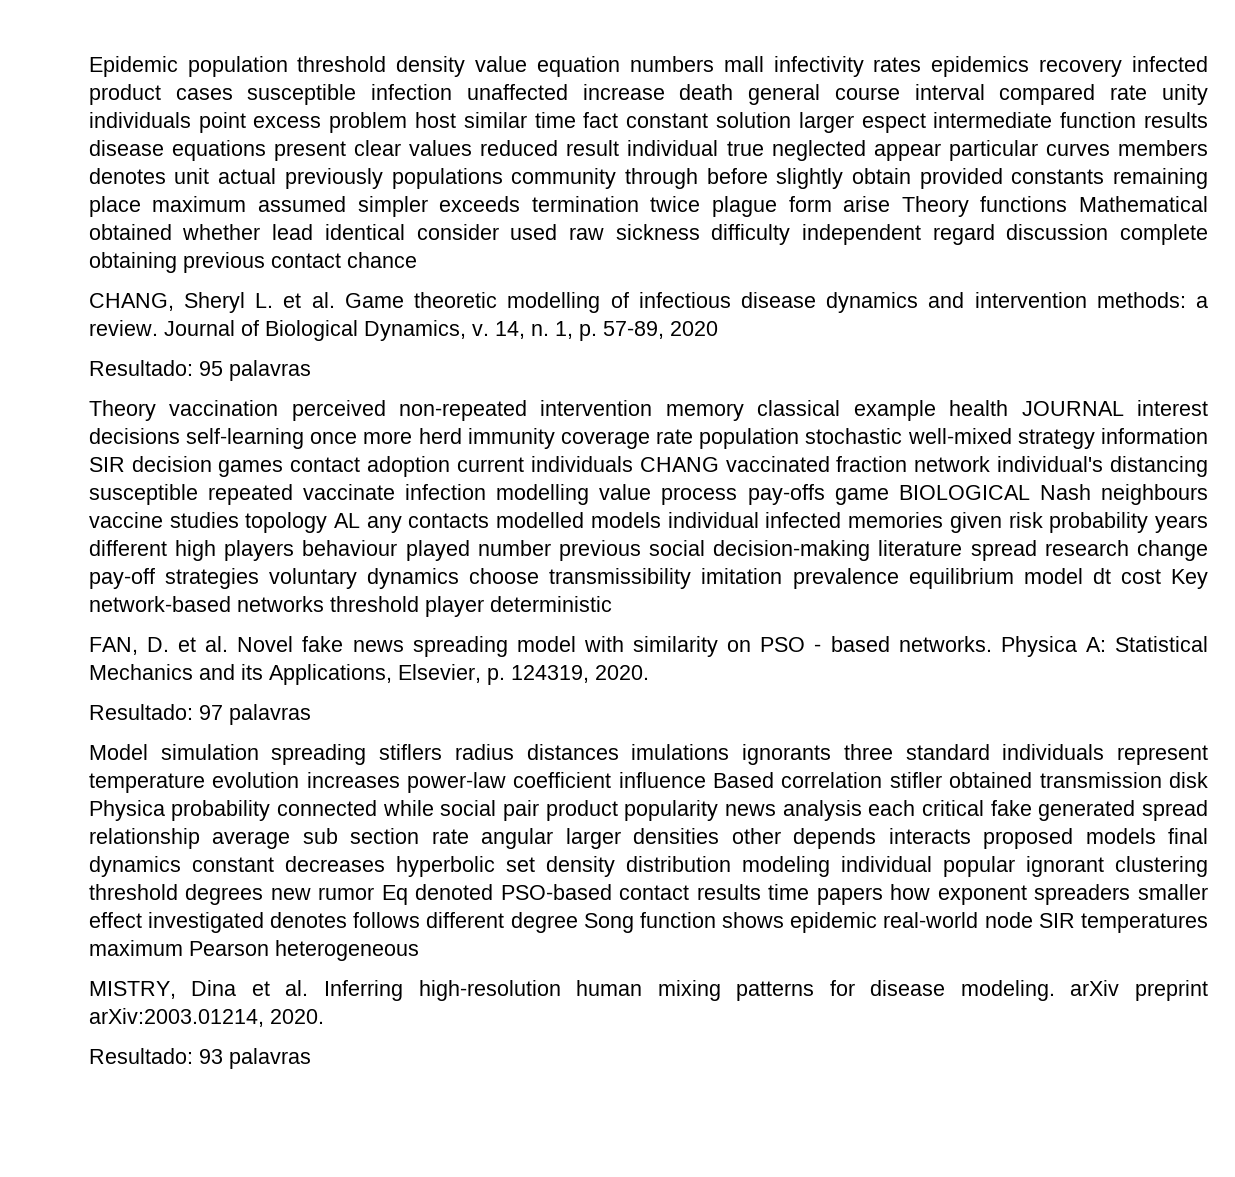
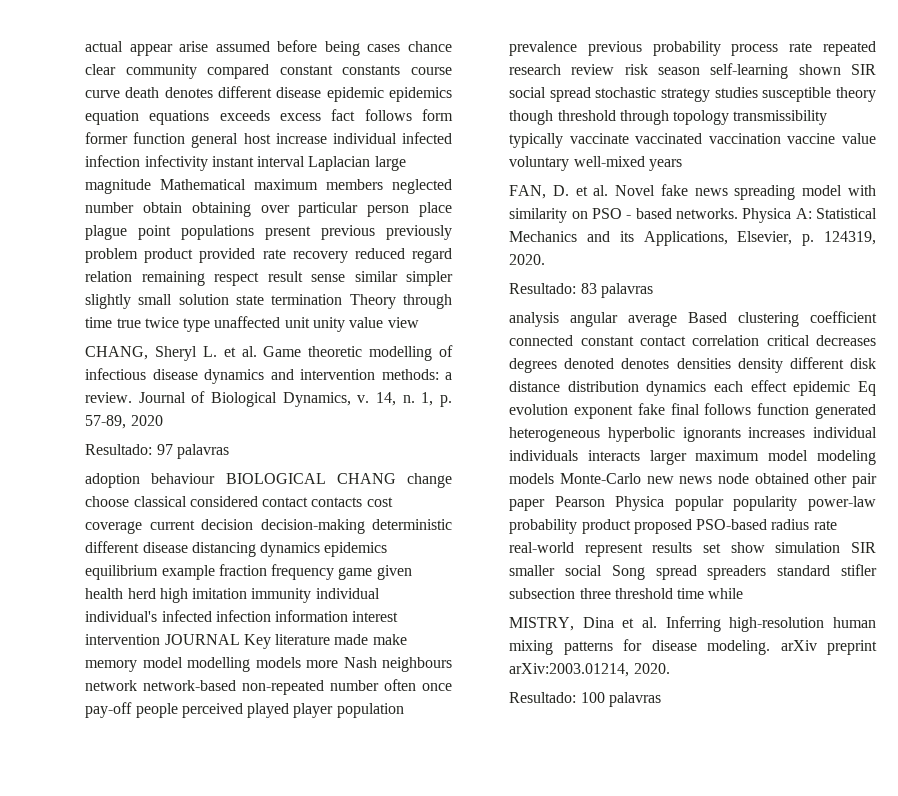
- Epidemic population threshold density value equation numbers mall infectivity rates epidemics recovery infected product cases susceptible infection unaffected increase death general course interval compared rate unity individuals point excess problem host similar time fact constant solution larger espect intermediate function results disease equations present clear values reduced result individual true neglected appear particular curves members denotes unit actual previously populations community through before slightly obtain provided constants remaining place maximum assumed simpler exceeds termination twice plague form arise Theory functions Mathematical obtained whether lead identical consider used raw sickness difficulty independent regard discussion complete obtaining previous contact chance
+ actual appear arise assumed before being cases chance clear community compared constant constants course curve death denotes different disease epidemic epidemics equation equations exceeds excess fact follows form former function general host increase individual infected infection infectivity instant interval Laplacian large magnitude Mathematical maximum members neglected number obtain obtaining over particular person place plague point populations present previous previously problem product provided rate recovery reduced regard relation remaining respect result sense similar simpler slightly small solution state termination Theory through time true twice type unaffected unit unity value view
- Resultado: 95 palavras
- Theory vaccination perceived non-repeated intervention memory classical example health JOURNAL interest decisions self-learning once more herd immunity coverage rate population stochastic well-mixed strategy information SIR decision games contact adoption current individuals CHANG vaccinated fraction network individual's distancing susceptible repeated vaccinate infection modelling value process pay-offs game BIOLOGICAL Nash neighbours vaccine studies topology AL any contacts modelled models individual infected memories given risk probability years different high players behaviour played number previous social decision-making literature spread research change pay-off strategies voluntary dynamics choose transmissibility imitation prevalence equilibrium model dt cost Key network-based networks threshold player deterministic
+ Resultado: 97 palavras
+ adoption behaviour BIOLOGICAL CHANG change choose classical considered contact contacts cost coverage current decision decision-making deterministic different disease distancing dynamics epidemics equilibrium example fraction frequency game given health herd high imitation immunity individual individual's infected infection information interest intervention JOURNAL Key literature made make memory model modelling models more Nash neighbours network network-based non-repeated number often once pay-off people perceived played player population prevalence previous probability process rate repeated research review risk season self-learning shown SIR social spread stochastic strategy studies susceptible theory though threshold through topology transmissibility typically vaccinate vaccinated vaccination vaccine value voluntary well-mixed years
- Resultado: 97 palavras
- Model simulation spreading stiflers radius distances imulations ignorants three standard individuals represent temperature evolution increases power-law coefficient influence Based correlation stifler obtained transmission disk Physica probability connected while social pair product popularity news analysis each critical fake generated spread relationship average sub section rate angular larger densities other depends interacts proposed models final dynamics constant decreases hyperbolic set density distribution modeling individual popular ignorant clustering threshold degrees new rumor Eq denoted PSO-based contact results time papers how exponent spreaders smaller effect investigated denotes follows different degree Song function shows epidemic real-world node SIR temperatures maximum Pearson heterogeneous
+ Resultado: 83 palavras
+ analysis angular average Based clustering coefficient connected constant contact correlation critical decreases degrees denoted denotes densities density different disk distance distribution dynamics each effect epidemic Eq evolution exponent fake final follows function generated heterogeneous hyperbolic ignorants increases individual individuals interacts larger maximum model modeling models Monte-Carlo new news node obtained other pair paper Pearson Physica popular popularity power-law probability product proposed PSO-based radius rate real-world represent results set show simulation SIR smaller social Song spread spreaders standard stifler subsection three threshold time while
- Resultado: 93 palavras
+ Resultado: 100 palavras

